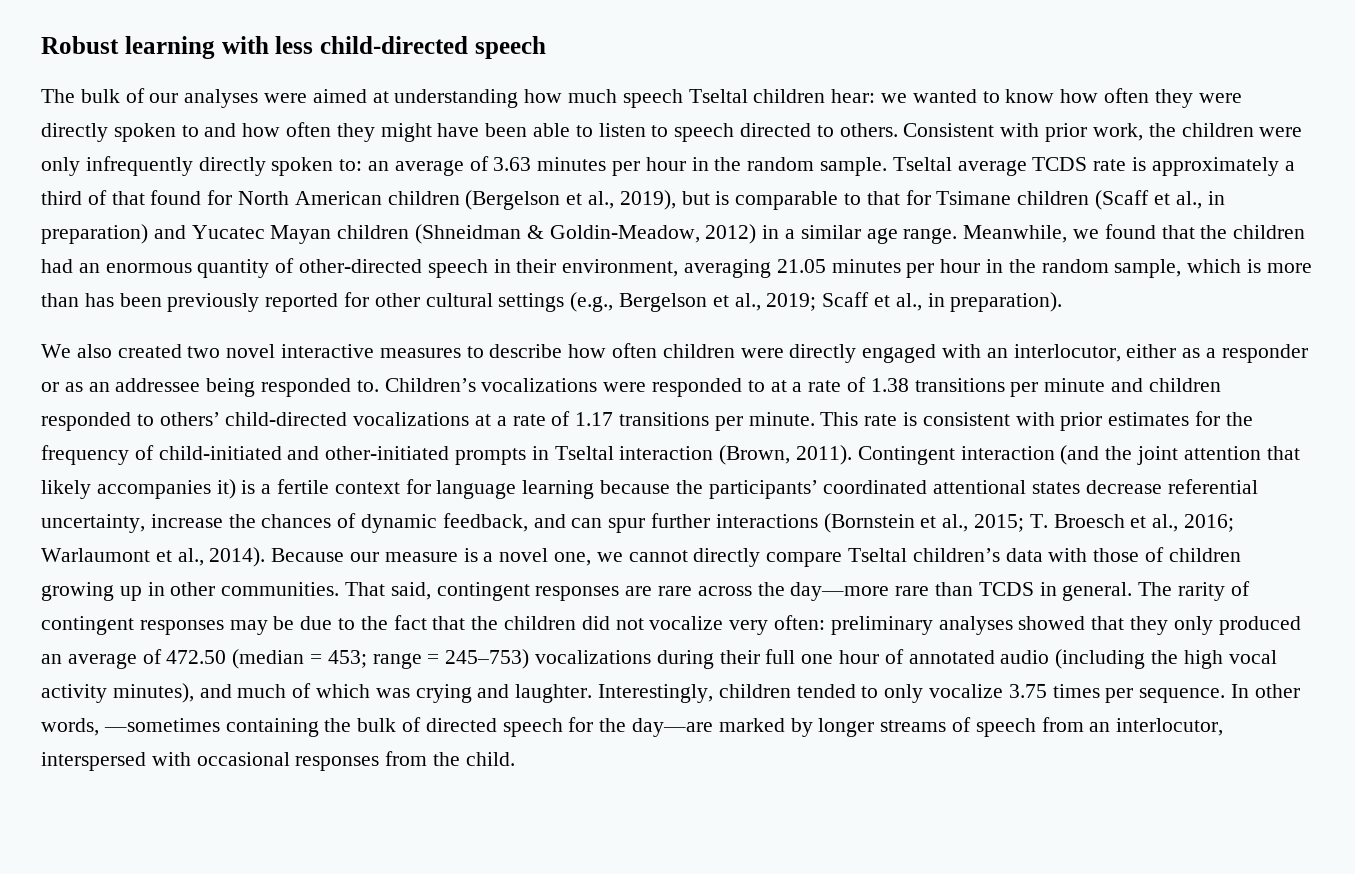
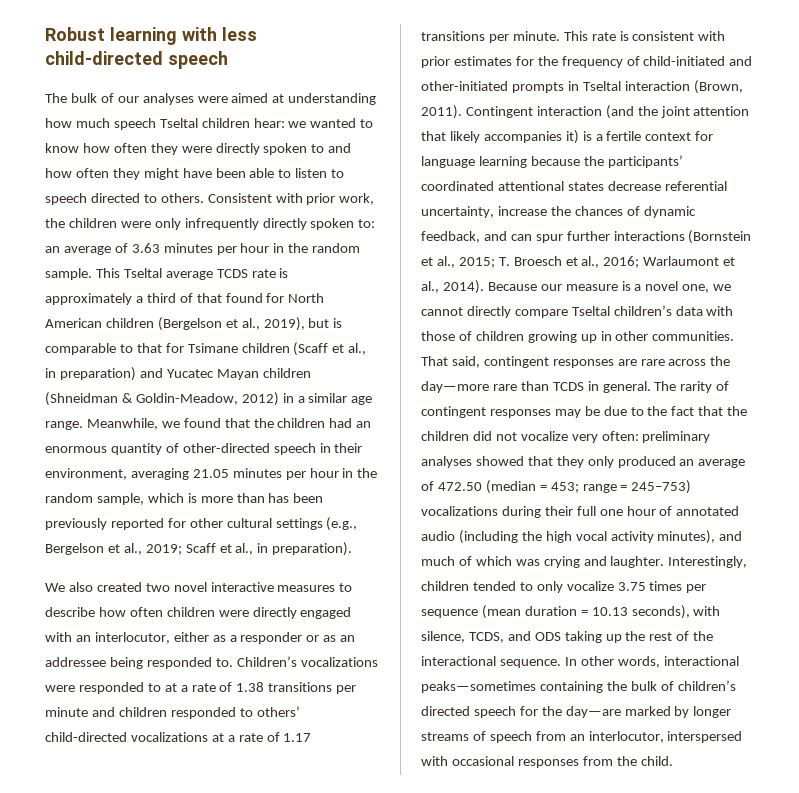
- Tseltal average TCDS rate is approximately a third of that found for North American children (Bergelson et al., 2019), but is comparable to that for Tsimane children (Scaff et al., in preparation) and Yucatec Mayan children (Shneidman & Goldin-Meadow, 2012) in a similar age range.
+ This Tseltal average TCDS rate is approximately a third of that found for North American children (Bergelson et al., 2019), but is comparable to that for Tsimane children (Scaff et al., in preparation) and Yucatec Mayan children (Shneidman & Goldin-Meadow, 2012) in a similar age range.
- Interestingly, children tended to only vocalize 3.75 times per sequence.
+ Interestingly, children tended to only vocalize 3.75 times per sequence (mean duration = 10.13 seconds), with silence, TCDS, and ODS taking up the rest of the interactional sequence.
- In other words, —sometimes containing the bulk of directed speech for the day—are marked by longer streams of speech from an interlocutor, interspersed with occasional responses from the child.
+ In other words, interactional peaks—sometimes containing the bulk of children’s directed speech for the day—are marked by longer streams of speech from an interlocutor, interspersed with occasional responses from the child.

